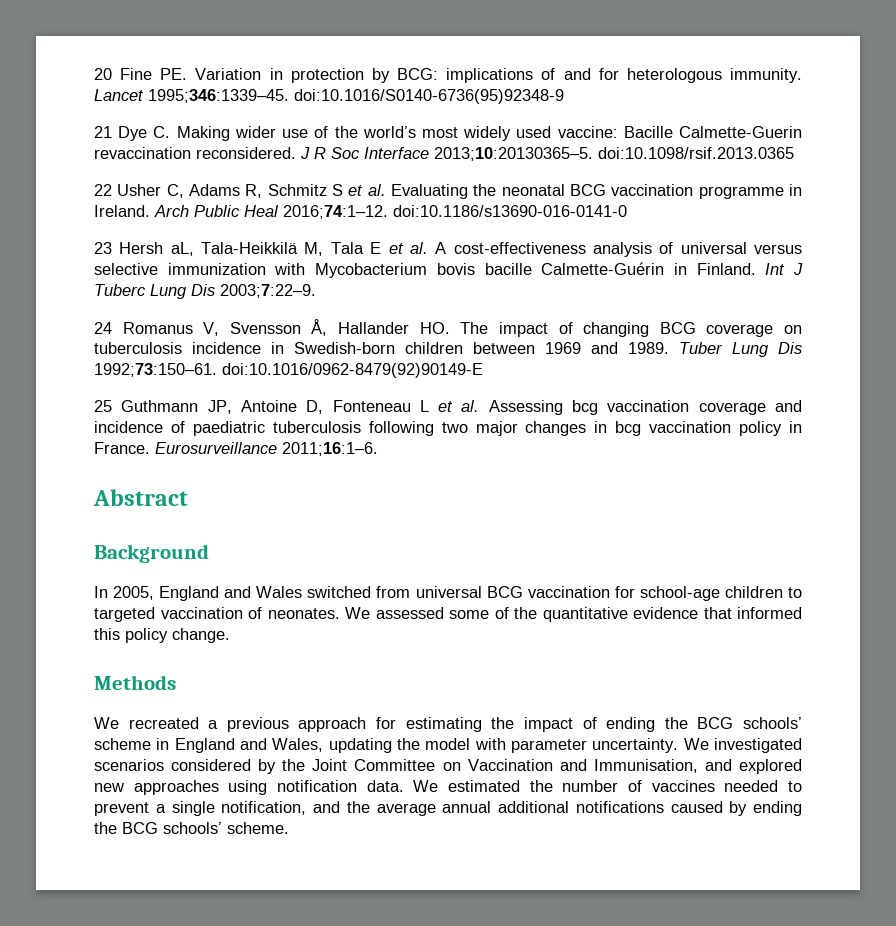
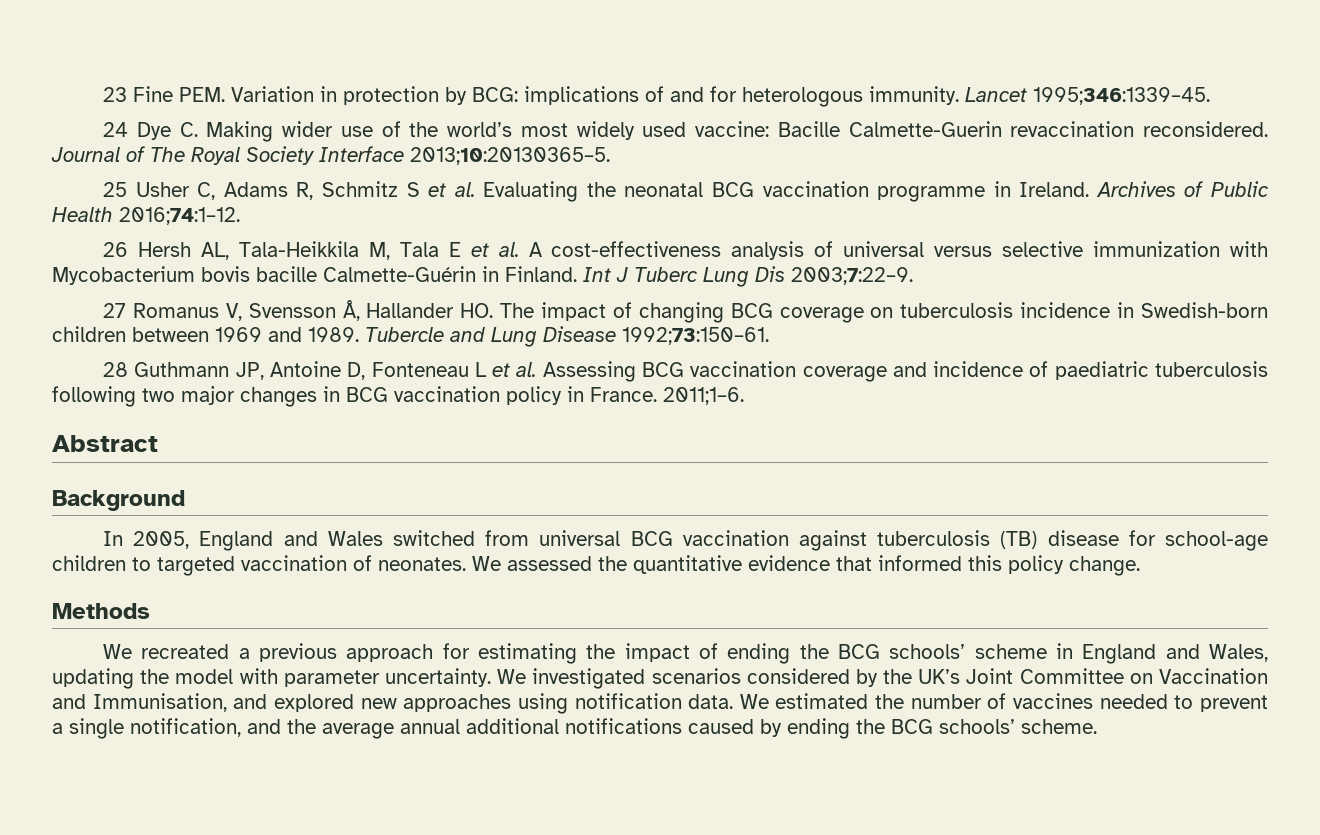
- 20 Fine PE. Variation in protection by BCG: implications of and for heterologous immunity.
+ 23 Fine PEM. Variation in protection by BCG: implications of and for heterologous immunity.
- Lancet 1995;346:1339–45. doi:10.1016/S0140-6736(95)92348-9
- 21 Dye C. Making wider use of the world’s most widely used vaccine: Bacille Calmette-Guerin revaccination reconsidered.
+ Lancet 1995;346:1339–45.
+ 24 Dye C. Making wider use of the world’s most widely used vaccine: Bacille Calmette-Guerin revaccination reconsidered.
- J R Soc Interface 2013;10:20130365–5. doi:10.1098/rsif.2013.0365
- 22 Usher C, Adams R, Schmitz S et al. Evaluating the neonatal BCG vaccination programme in Ireland.
+ Journal of The Royal Society Interface 2013;10:20130365–5.
+ 25 Usher C, Adams R, Schmitz S et al. Evaluating the neonatal BCG vaccination programme in Ireland.
- Arch Public Heal 2016;74:1–12. doi:10.1186/s13690-016-0141-0
- 23 Hersh aL, Tala-Heikkilä M, Tala E et al. A cost-effectiveness analysis of universal versus selective immunization with Mycobacterium bovis bacille Calmette-Guérin in Finland.
+ Archives of Public Health 2016;74:1–12.
+ 26 Hersh AL, Tala-Heikkila M, Tala E et al. A cost-effectiveness analysis of universal versus selective immunization with Mycobacterium bovis bacille Calmette-Guérin in Finland.
- 24 Romanus V, Svensson Å, Hallander HO. The impact of changing BCG coverage on tuberculosis incidence in Swedish-born children between 1969 and 1989.
+ 27 Romanus V, Svensson Å, Hallander HO. The impact of changing BCG coverage on tuberculosis incidence in Swedish-born children between 1969 and 1989.
- Tuber Lung Dis 1992;73:150–61. doi:10.1016/0962-8479(92)90149-E
- 25 Guthmann JP, Antoine D, Fonteneau L et al. Assessing bcg vaccination coverage and incidence of paediatric tuberculosis following two major changes in bcg vaccination policy in France.
+ Tubercle and Lung Disease 1992;73:150–61.
+ 28 Guthmann JP, Antoine D, Fonteneau L et al. Assessing BCG vaccination coverage and incidence of paediatric tuberculosis following two major changes in BCG vaccination policy in France.
- Eurosurveillance 2011;16:1–6.
+ 2011;1–6.
- In 2005, England and Wales switched from universal BCG vaccination for school-age children to targeted vaccination of neonates.
+ In 2005, England and Wales switched from universal BCG vaccination against tuberculosis (TB) disease for school-age children to targeted vaccination of neonates.
- We assessed some of the quantitative evidence that informed this policy change.
+ We assessed the quantitative evidence that informed this policy change.
- We investigated scenarios considered by the Joint Committee on Vaccination and Immunisation, and explored new approaches using notification data.
+ We investigated scenarios considered by the UK’s Joint Committee on Vaccination and Immunisation, and explored new approaches using notification data.

